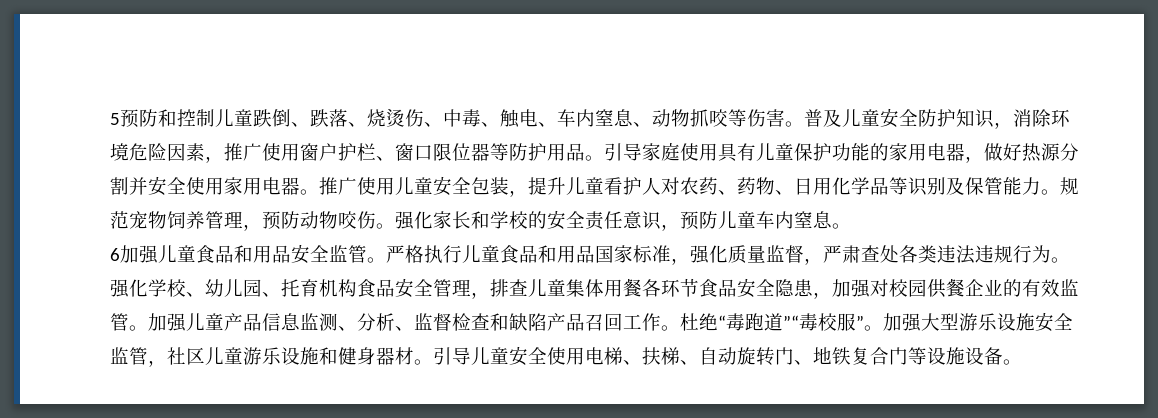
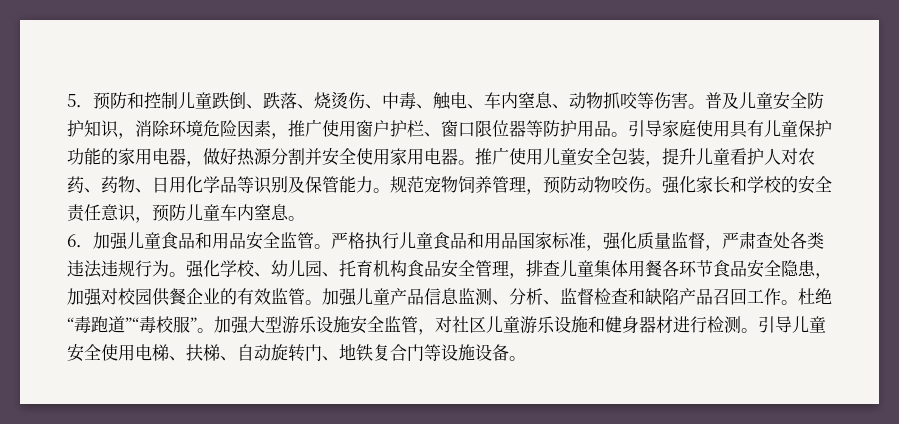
- 5预防和控制儿童跌倒、跌落、烧烫伤、中毒、触电、车内窒息、动物抓咬等伤害。
+ 5．预防和控制儿童跌倒、跌落、烧烫伤、中毒、触电、车内窒息、动物抓咬等伤害。
- 6加强儿童食品和用品安全监管。
+ 6．加强儿童食品和用品安全监管。
- 加强大型游乐设施安全监管，社区儿童游乐设施和健身器材。
+ 加强大型游乐设施安全监管，对社区儿童游乐设施和健身器材进行检测。

